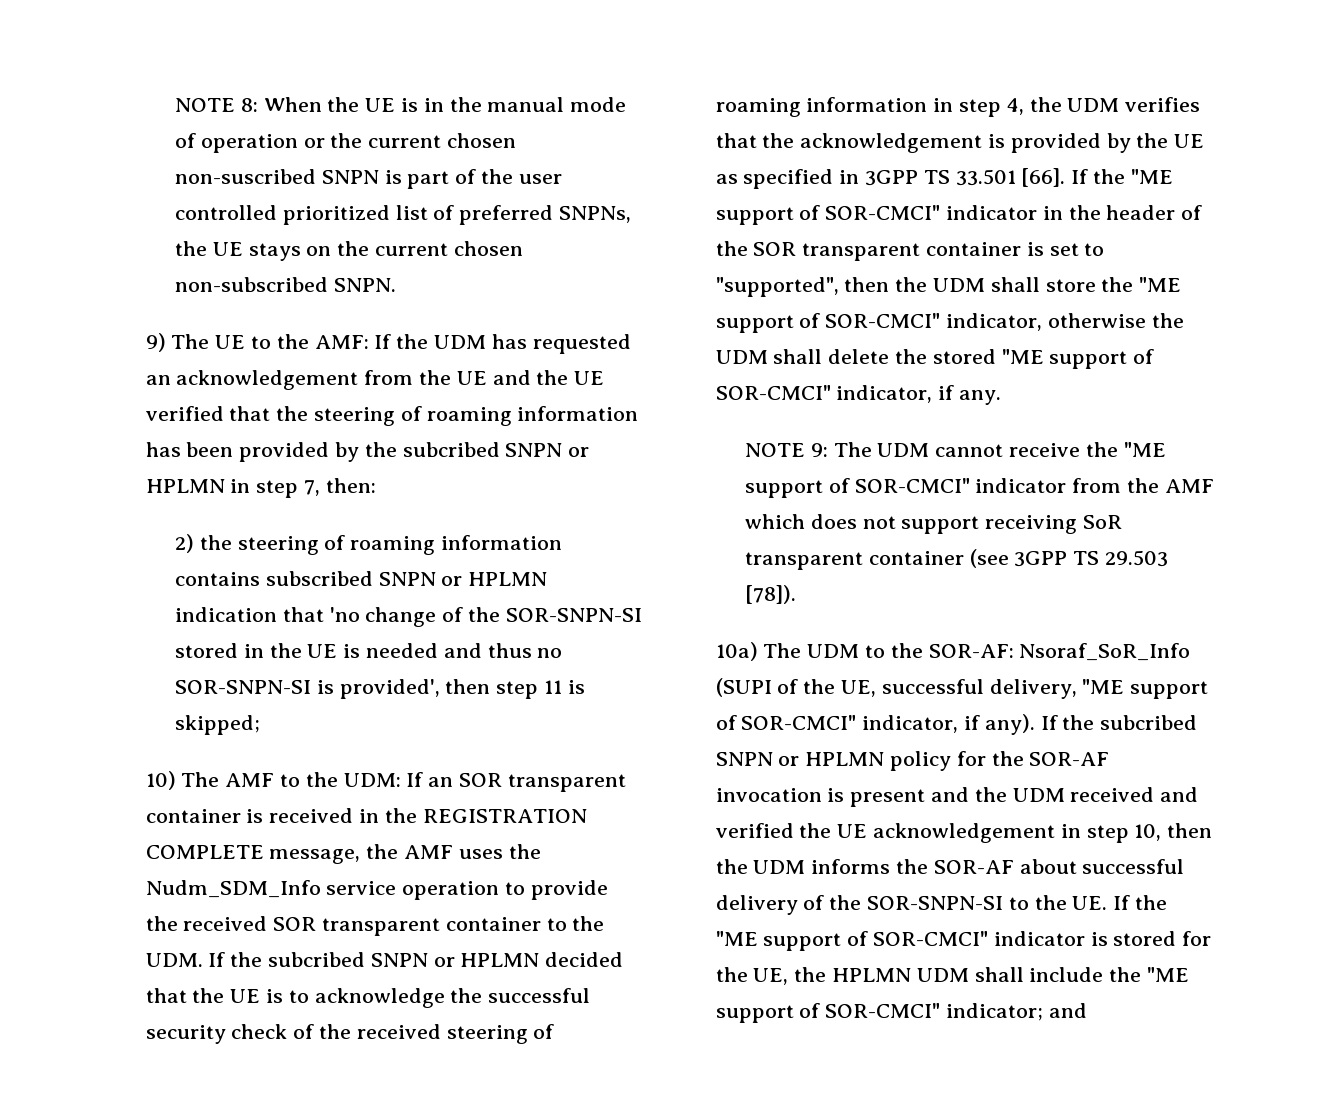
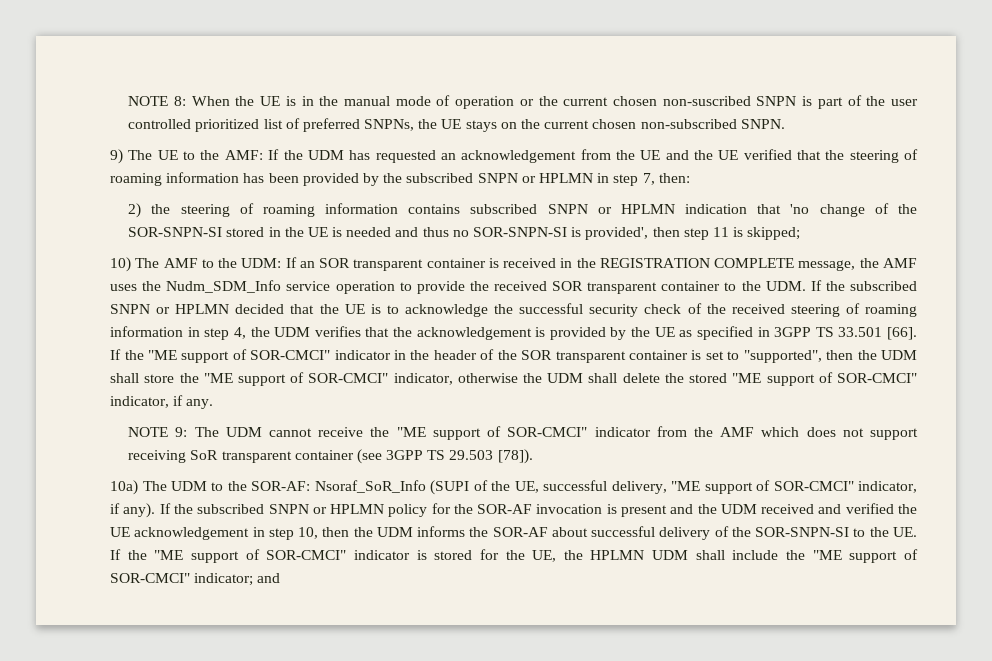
- 9) The UE to the AMF: If the UDM has requested an acknowledgement from the UE and the UE verified that the steering of roaming information has been provided by the subcribed SNPN or HPLMN in step 7, then:
+ 9) The UE to the AMF: If the UDM has requested an acknowledgement from the UE and the UE verified that the steering of roaming information has been provided by the subscribed SNPN or HPLMN in step 7, then:
- If an SOR transparent container is received in the REGISTRATION COMPLETE message, the AMF uses the Nudm_SDM_Info service operation to provide the received SOR transparent container to the UDM. If the subcribed SNPN or HPLMN decided that the UE is to acknowledge the successful security check of the received steering of roaming information in step 4, the UDM verifies that the acknowledgement is provided by the UE as specified in 3GPP TS 33.501 [66].
+ If an SOR transparent container is received in the REGISTRATION COMPLETE message, the AMF uses the Nudm_SDM_Info service operation to provide the received SOR transparent container to the UDM. If the subscribed SNPN or HPLMN decided that the UE is to acknowledge the successful security check of the received steering of roaming information in step 4, the UDM verifies that the acknowledgement is provided by the UE as specified in 3GPP TS 33.501 [66].
- If the subcribed SNPN or HPLMN policy for the SOR-AF invocation is present and the UDM received and verified the UE acknowledgement in step 10, then the UDM informs the SOR-AF about successful delivery of the SOR-SNPN-SI to the UE. If the "ME support of SOR-CMCI" indicator is stored for the UE, the HPLMN UDM shall include the "ME support of SOR-CMCI" indicator;
+ If the subscribed SNPN or HPLMN policy for the SOR-AF invocation is present and the UDM received and verified the UE acknowledgement in step 10, then the UDM informs the SOR-AF about successful delivery of the SOR-SNPN-SI to the UE. If the "ME support of SOR-CMCI" indicator is stored for the UE, the HPLMN UDM shall include the "ME support of SOR-CMCI" indicator;

